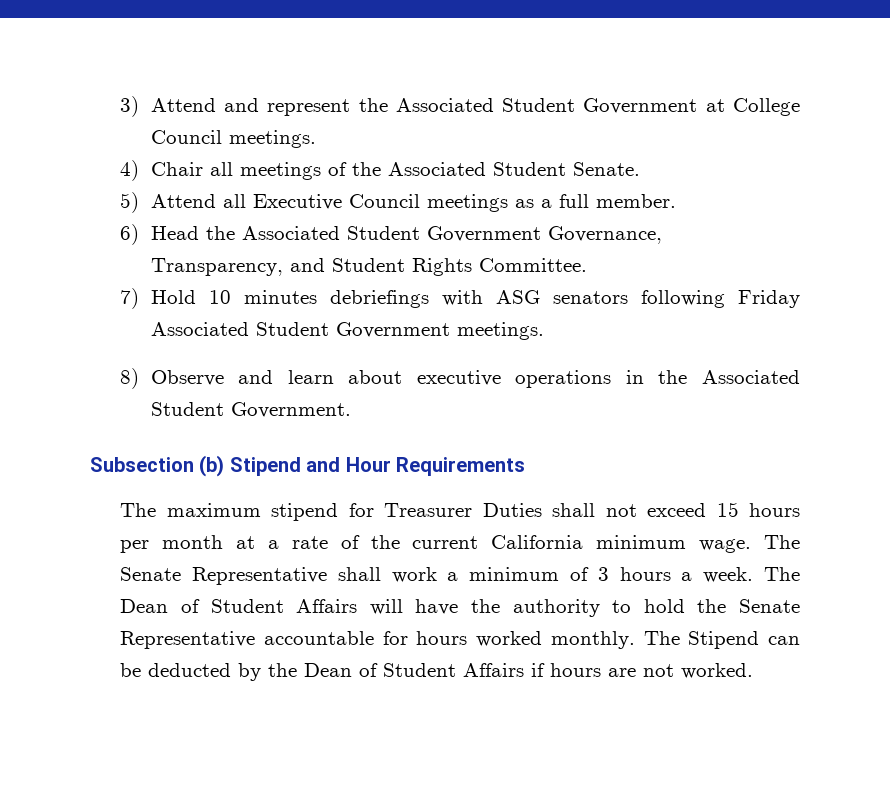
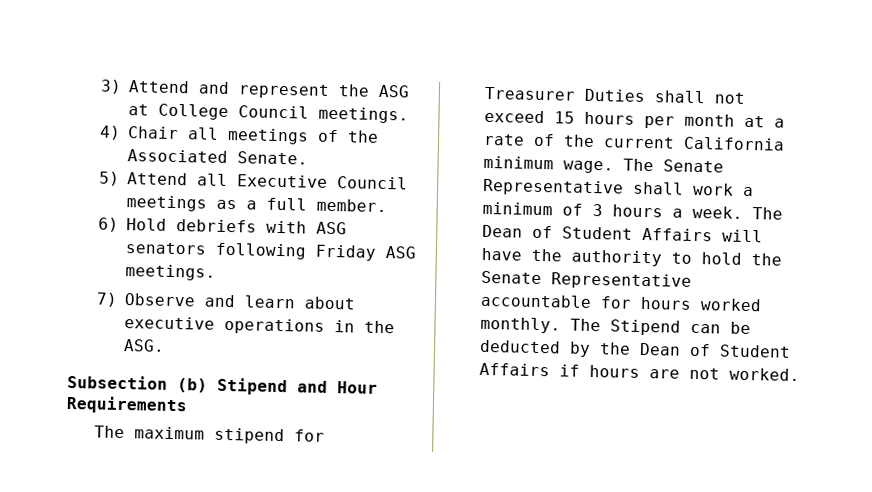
- 3) Attend and represent the Associated Student Government at College Council meetings.
+ 3) Attend and represent the ASG at College Council meetings.
- 4) Chair all meetings of the Associated Student Senate.
+ 4) Chair all meetings of the Associated Senate.
- 6) Head the Associated Student Government Governance, Transparency, and Student Rights Committee.
- 7) Hold 10 minutes debriefings with ASG senators following Friday Associated Student Government meetings.
- 8) Observe and learn about executive operations in the Associated Student Government.
+ 6) Hold debriefs with ASG senators following Friday ASG meetings.
+ 7) Observe and learn about executive operations in the ASG.

